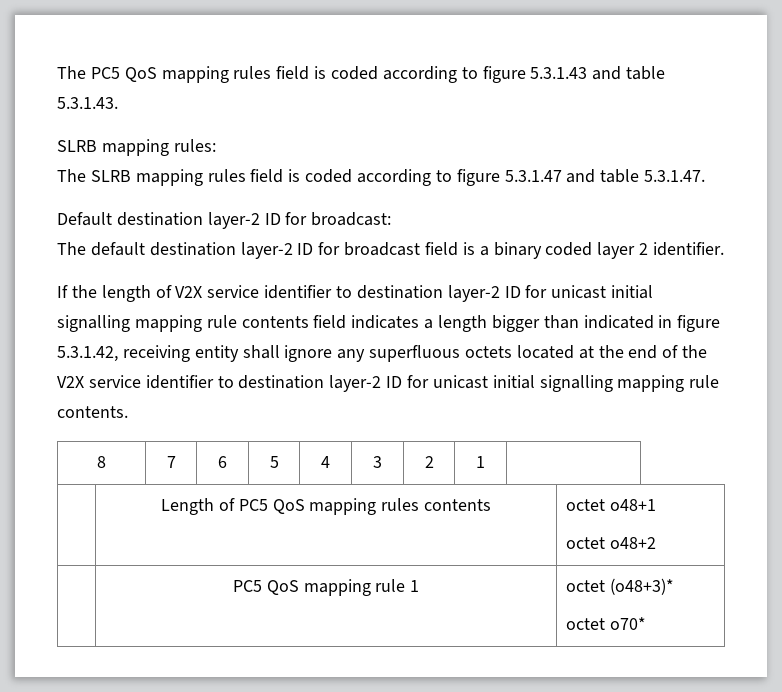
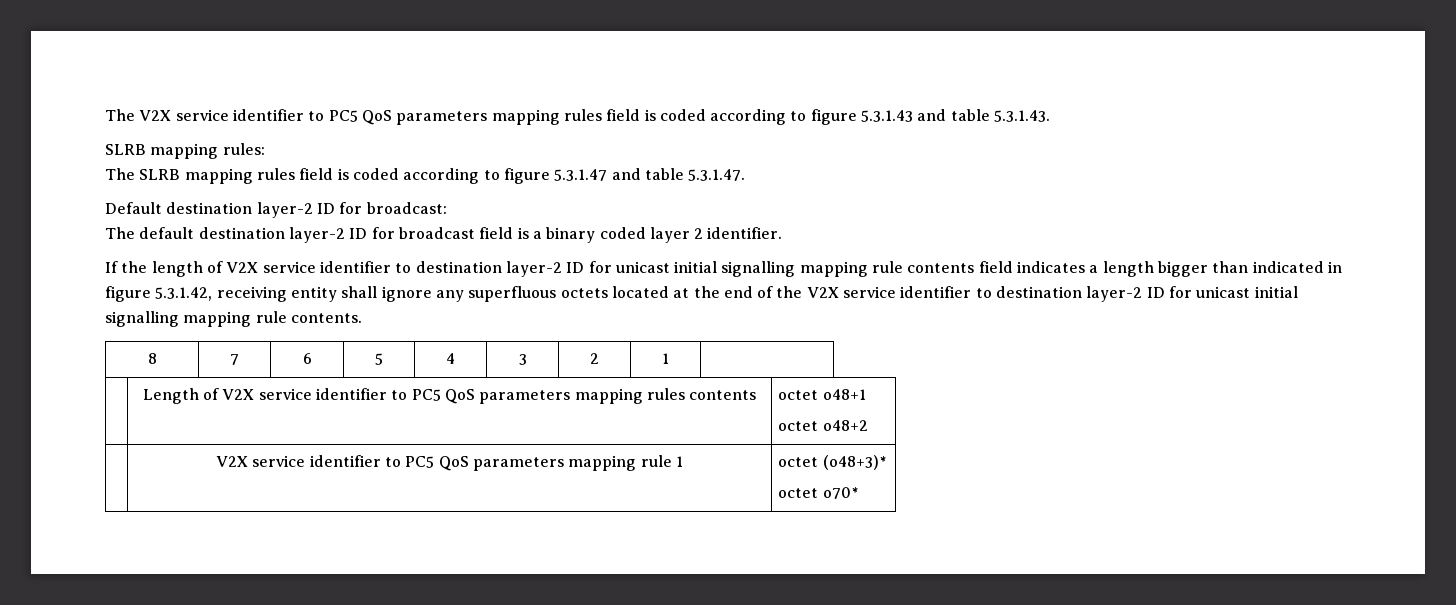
- The PC5 QoS mapping rules field is coded according to figure 5.3.1.43 and table 5.3.1.43.
+ The V2X service identifier to PC5 QoS parameters mapping rules field is coded according to figure 5.3.1.43 and table 5.3.1.43.
- | Length of PC5 QoS mapping rules contents | octet o48+1
+ | Length of V2X service identifier to PC5 QoS parameters mapping rules contents | octet o48+1
- | PC5 QoS mapping rule 1 | octet (o48+3)*
+ | V2X service identifier to PC5 QoS parameters mapping rule 1 | octet (o48+3)*

